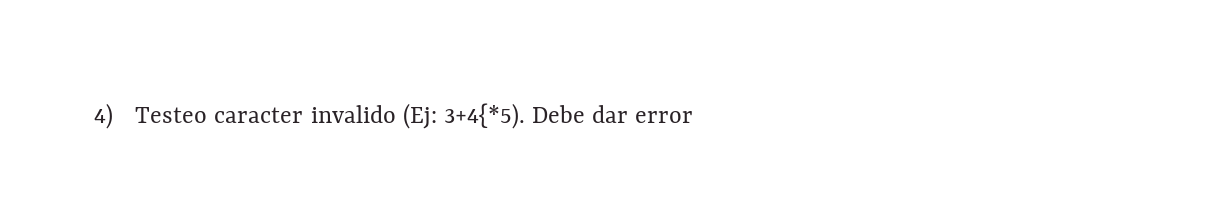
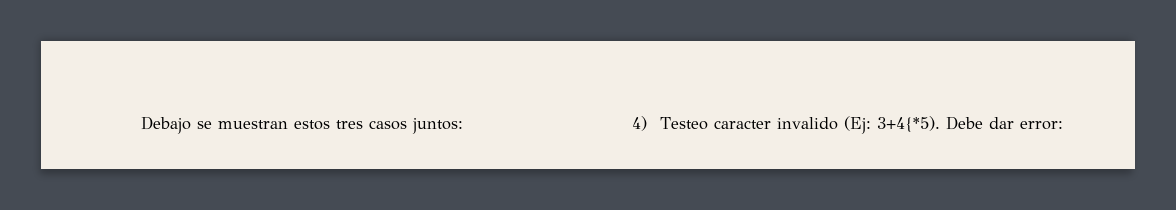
+ Debajo se muestran estos tres casos juntos:
- Debe dar error
+ Debe dar error:

